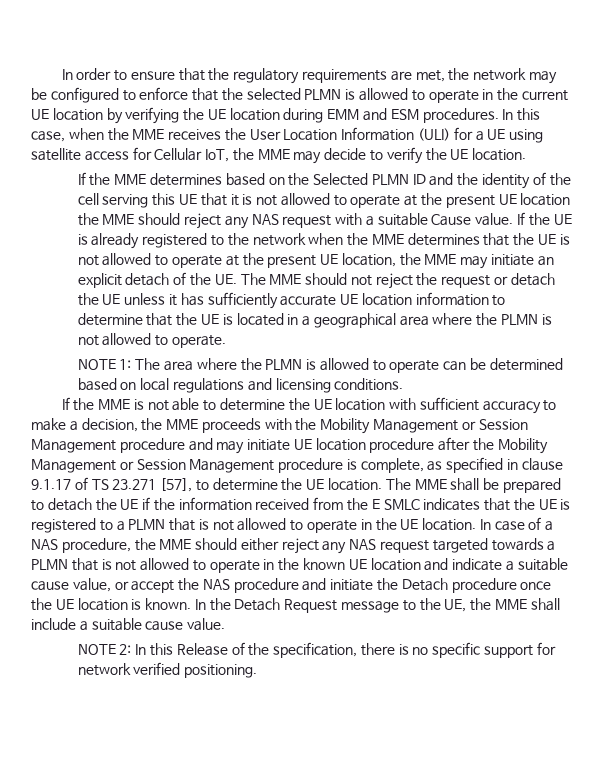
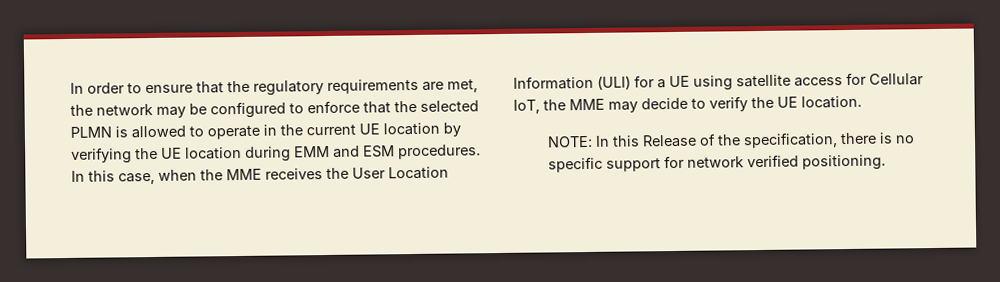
- If the MME determines based on the Selected PLMN ID and the identity of the cell serving this UE that it is not allowed to operate at the present UE location the MME should reject any NAS request with a suitable Cause value. If the UE is already registered to the network when the MME determines that the UE is not allowed to operate at the present UE location, the MME may initiate an explicit detach of the UE. The MME should not reject the request or detach the UE unless it has sufficiently accurate UE location information to determine that the UE is located in a geographical area where the PLMN is not allowed to operate.
- NOTE 1: The area where the PLMN is allowed to operate can be determined based on local regulations and licensing conditions.
- If the MME is not able to determine the UE location with sufficient accuracy to make a decision, the MME proceeds with the Mobility Management or Session Management procedure and may initiate UE location procedure after the Mobility Management or Session Management procedure is complete, as specified in clause 9.1.17 of TS 23.271 [57], to determine the UE location. The MME shall be prepared to detach the UE if the information received from the E SMLC indicates that the UE is registered to a PLMN that is not allowed to operate in the UE location. In case of a NAS procedure, the MME should either reject any NAS request targeted towards a PLMN that is not allowed to operate in the known UE location and indicate a suitable cause value, or accept the NAS procedure and initiate the Detach procedure once the UE location is known. In the Detach Request message to the UE, the MME shall include a suitable cause value.
- NOTE 2: In this Release of the specification, there is no specific support for network verified positioning.
+ NOTE: In this Release of the specification, there is no specific support for network verified positioning.

